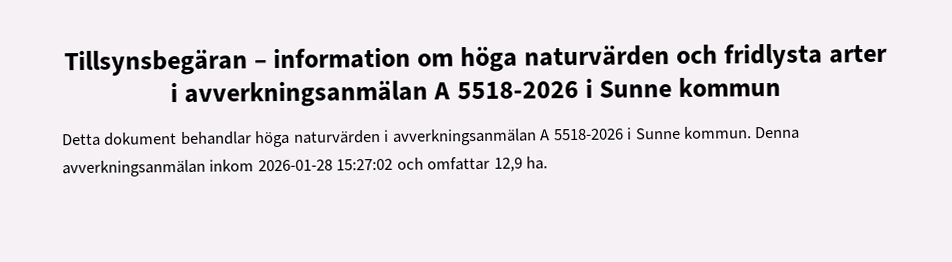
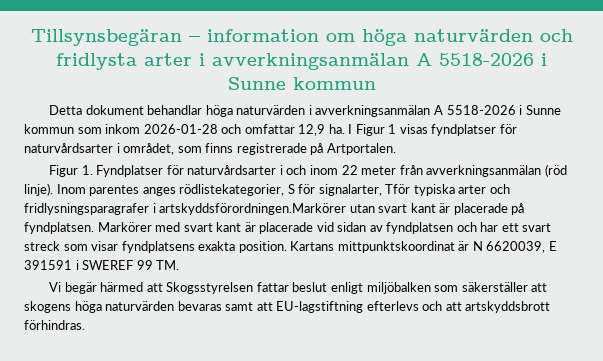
- Detta dokument behandlar höga naturvärden i avverkningsanmälan A 5518-2026 i Sunne kommun. Denna avverkningsanmälan inkom 2026-01-28 15:27:02 och omfattar 12,9 ha.
+ Detta dokument behandlar höga naturvärden i avverkningsanmälan A 5518-2026 i Sunne kommun som inkom 2026-01-28 och omfattar 12,9 ha.
+ I Figur 1 visas fyndplatser för naturvårdsarter i området, som finns registrerade på Artportalen.
+ Figur 1. Fyndplatser för naturvårdsarter i och inom 22 meter från avverkningsanmälan (röd linje). Inom parentes anges rödlistekategorier, S för signalarter, Tför typiska arter och fridlysningsparagrafer i artskyddsförordningen.Markörer utan svart kant är placerade på fyndplatsen. Markörer med svart kant är placerade vid sidan av fyndplatsen och har ett svart streck som visar fyndplatsens exakta position. Kartans mittpunktskoordinat är N 6620039, E 391591 i SWEREF 99 TM.
+ Vi begär härmed att Skogsstyrelsen fattar beslut enligt miljöbalken som säkerställer att skogens höga naturvärden bevaras samt att EU-lagstiftning efterlevs och att artskyddsbrott förhindras.

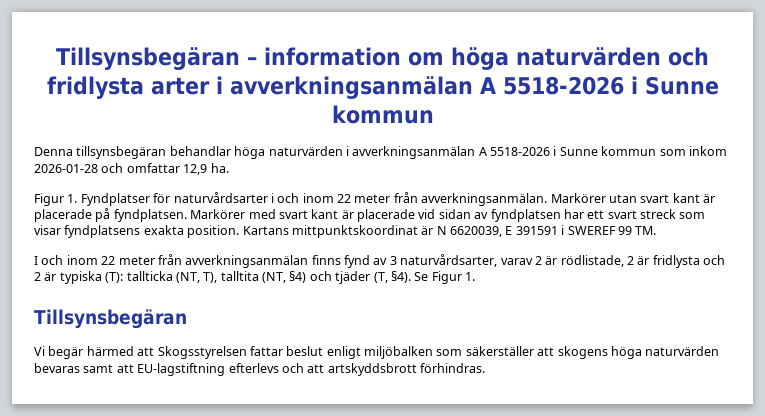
- Detta dokument behandlar höga naturvärden i avverkningsanmälan A 5518-2026 i Sunne kommun som inkom 2026-01-28 och omfattar 12,9 ha. I Figur 1 visas fyndplatser för naturvårdsarter i området, som finns registrerade på Artportalen.
+ Denna tillsynsbegäran behandlar höga naturvärden i avverkningsanmälan A 5518-2026 i Sunne kommun som inkom 2026-01-28 och omfattar 12,9 ha.
- Figur 1. Fyndplatser för naturvårdsarter i och inom 22 meter från avverkningsanmälan (röd linje). Inom parentes anges rödlistekategorier, S för signalarter, Tför typiska arter och fridlysningsparagrafer i artskyddsförordningen.Markörer utan svart kant är placerade på fyndplatsen.
+ Figur 1. Fyndplatser för naturvårdsarter i och inom 22 meter från avverkningsanmälan. Markörer utan svart kant är placerade på fyndplatsen.
- Markörer med svart kant är placerade vid sidan av fyndplatsen och har ett svart streck som visar fyndplatsens exakta position.
+ Markörer med svart kant är placerade vid sidan av fyndplatsen har ett svart streck som visar fyndplatsens exakta position.
+ I och inom 22 meter från avverkningsanmälan finns fynd av 3 naturvårdsarter, varav 2 är rödlistade, 2 är fridlysta och 2 är typiska (T): tallticka (NT, T), talltita (NT, §4) och tjäder (T, §4). Se Figur 1.
+ Tillsynsbegäran

